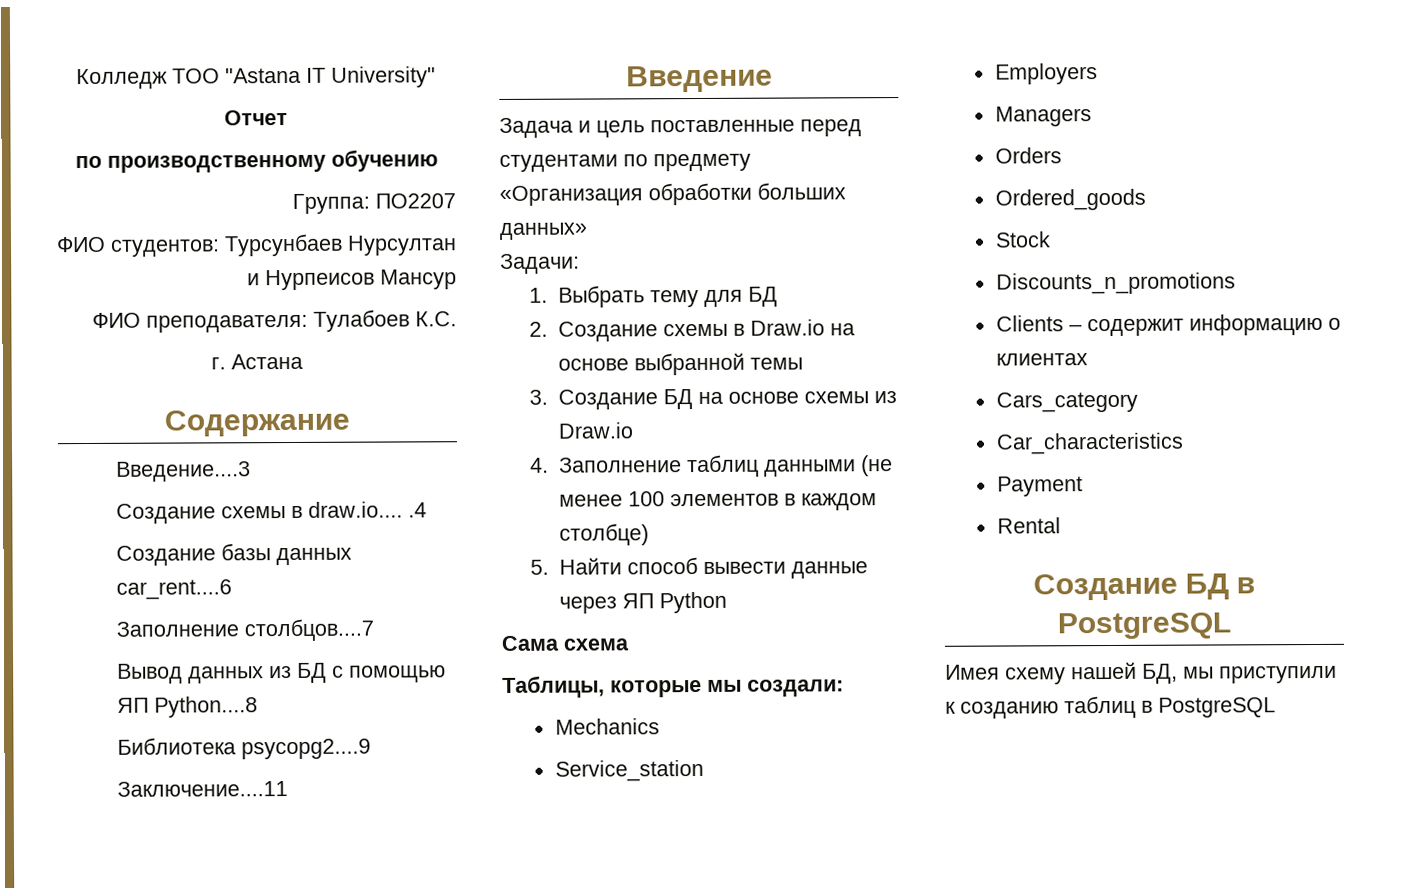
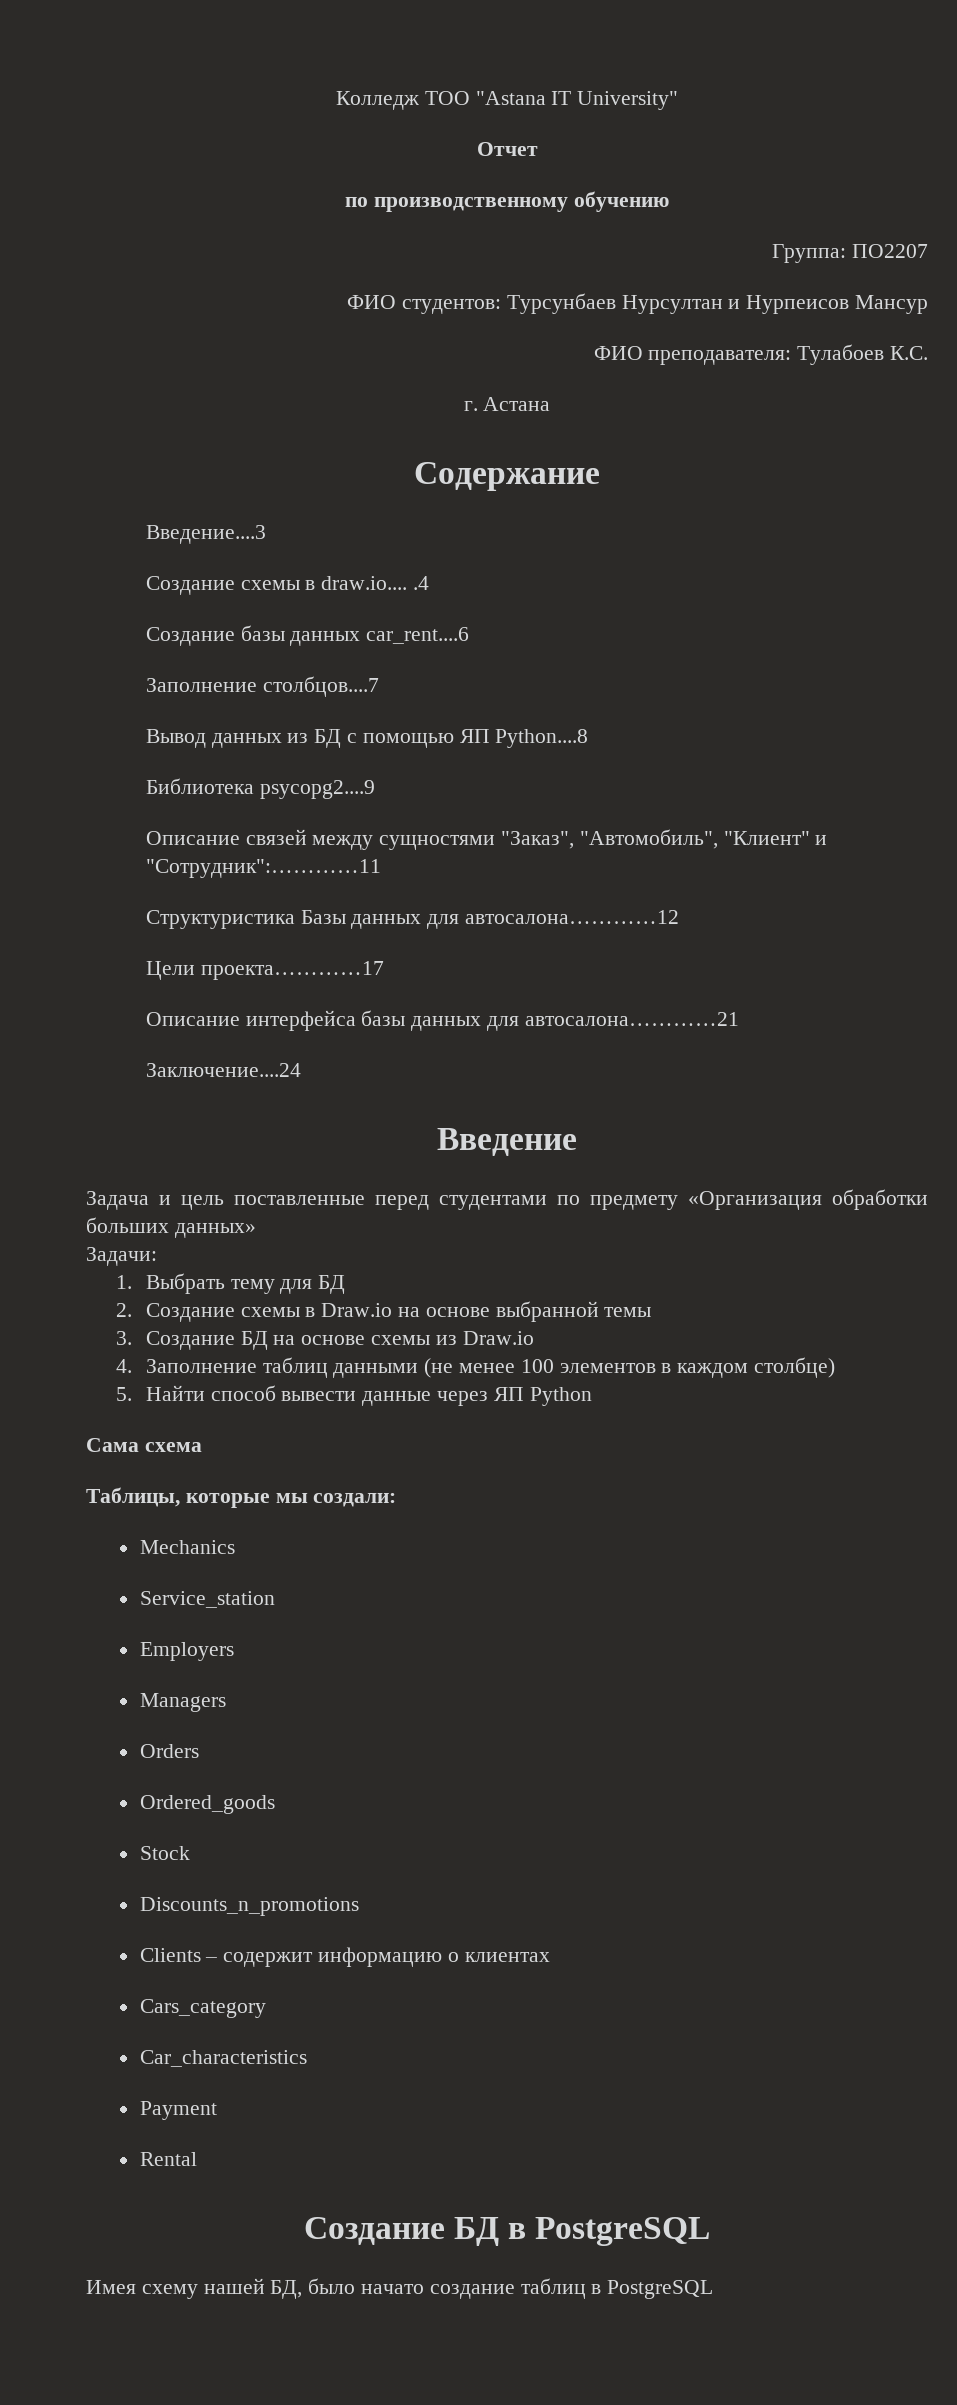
- Заключение....11
+ Описание связей между сущностями "Заказ", "Автомобиль", "Клиент" и "Сотрудник":…………11
+ Структуристика Базы данных для автосалона…………12
+ Цели проекта…………17
+ Описание интерфейса базы данных для автосалона…………21
+ Заключение....24
- Имея схему нашей БД, мы приступили к созданию таблиц в PostgreSQL
+ Имея схему нашей БД, было начато создание таблиц в PostgreSQL

